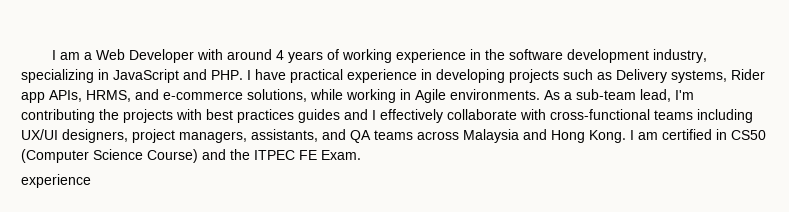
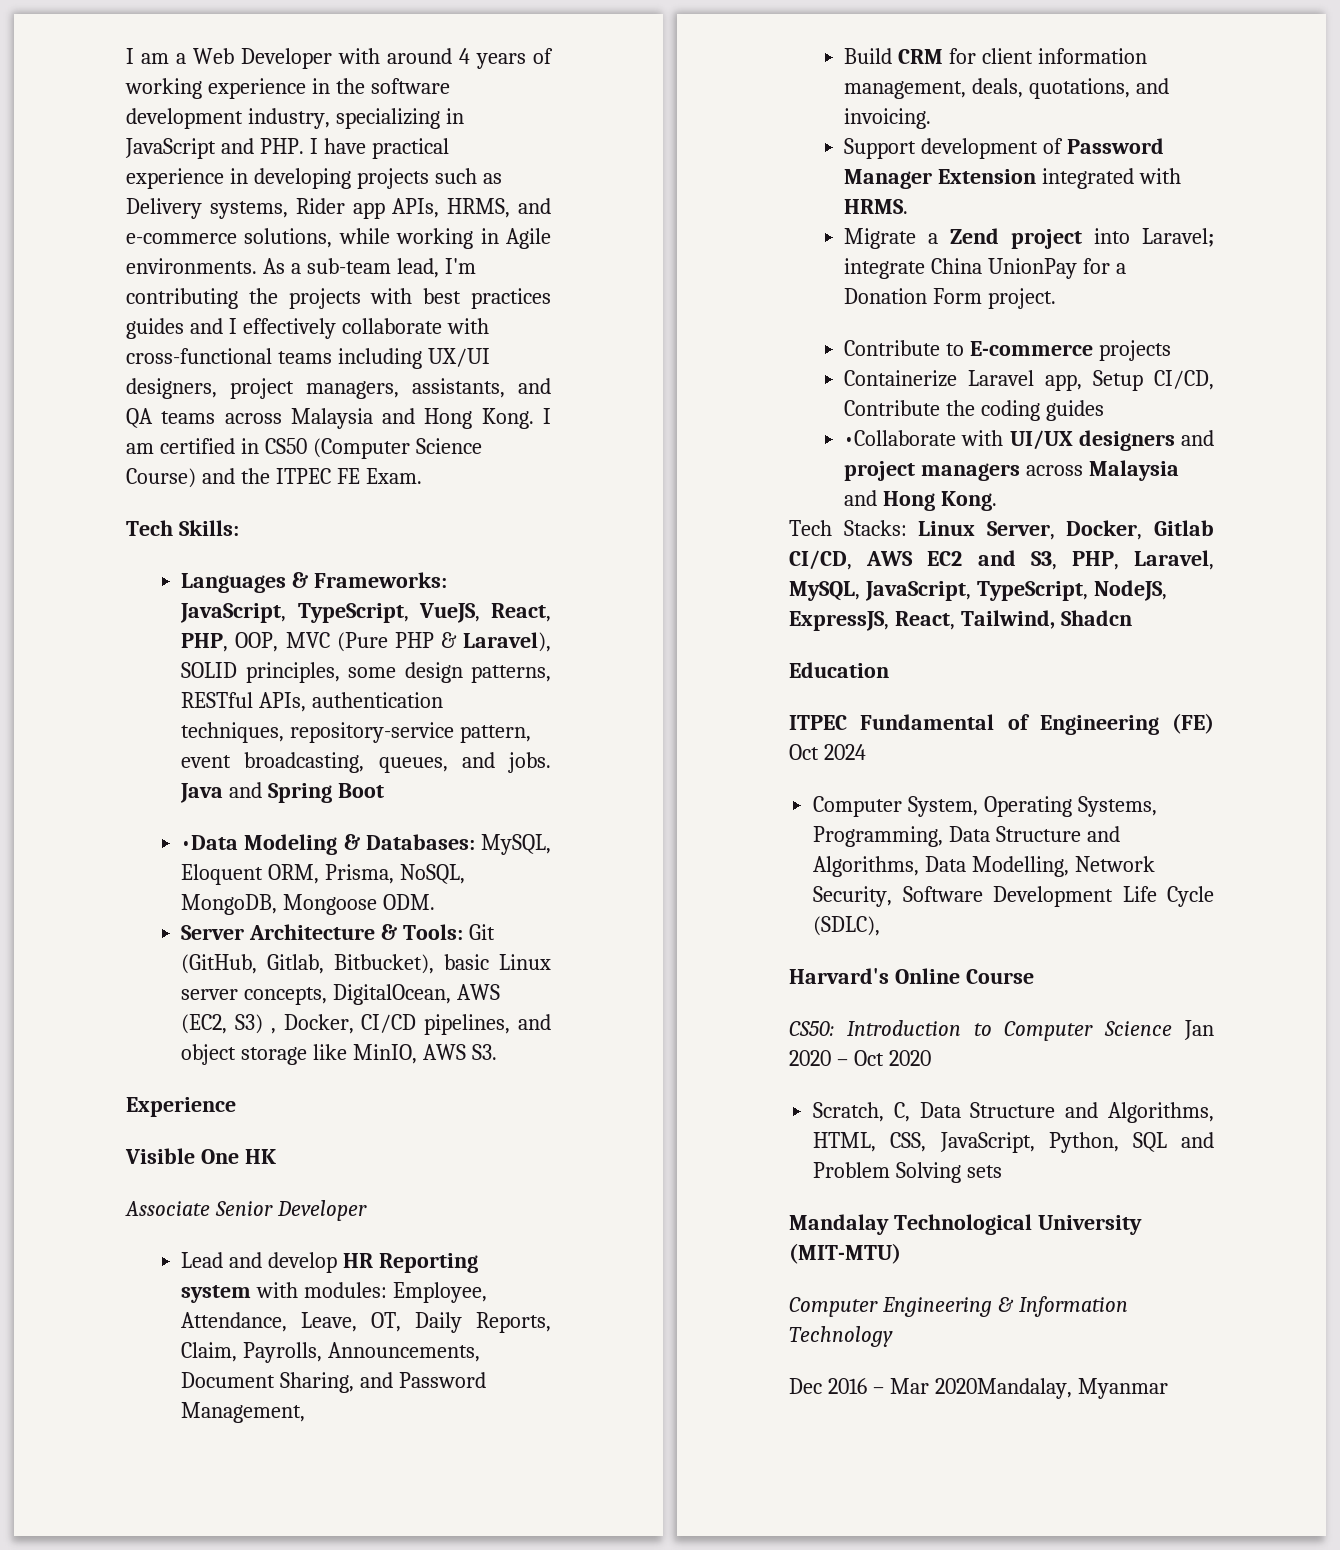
  I am certified in CS50 (Computer Science Course) and the ITPEC FE Exam.
- experience
+ Tech Skills:
+ Languages & Frameworks: JavaScript, TypeScript, VueJS, React, PHP, OOP, MVC (Pure PHP & Laravel), SOLID principles, some design patterns, RESTful APIs, authentication techniques, repository-service pattern, event broadcasting, queues, and jobs. Java and Spring Boot
+ •Data Modeling & Databases: MySQL, Eloquent ORM, Prisma, NoSQL, MongoDB, Mongoose ODM.
+ Server Architecture & Tools: Git (GitHub, Gitlab, Bitbucket), basic Linux server concepts, DigitalOcean, AWS (EC2, S3) , Docker, CI/CD pipelines, and object storage like MinIO, AWS S3.
+ Experience
+ Visible One HK
+ Associate Senior Developer
+ Lead and develop HR Reporting system with modules: Employee, Attendance, Leave, OT, Daily Reports, Claim, Payrolls, Announcements, Document Sharing, and Password Management,
+ Build CRM for client information management, deals, quotations, and invoicing.
+ Support development of Password Manager Extension integrated with HRMS.
+ Migrate a Zend project into Laravel; integrate China UnionPay for a Donation Form project.
+ Contribute to E-commerce projects
+ Containerize Laravel app, Setup CI/CD, Contribute the coding guides
+ •Collaborate with UI/UX designers and project managers across Malaysia and Hong Kong.
+ Tech Stacks: Linux Server, Docker, Gitlab CI/CD, AWS EC2 and S3, PHP, Laravel, MySQL, JavaScript, TypeScript, NodeJS, ExpressJS, React, Tailwind, Shadcn
+ Education
+ ITPEC Fundamental of Engineering (FE) Oct 2024
+ Computer System, Operating Systems, Programming, Data Structure and Algorithms, Data Modelling, Network Security, Software Development Life Cycle (SDLC),
+ Harvard's Online Course
+ CS50: Introduction to Computer Science Jan 2020 – Oct 2020
+ Scratch, C, Data Structure and Algorithms, HTML, CSS, JavaScript, Python, SQL and Problem Solving sets
+ Mandalay Technological University (MIT-MTU)
+ Computer Engineering & Information Technology
+ Dec 2016 – Mar 2020Mandalay, Myanmar

